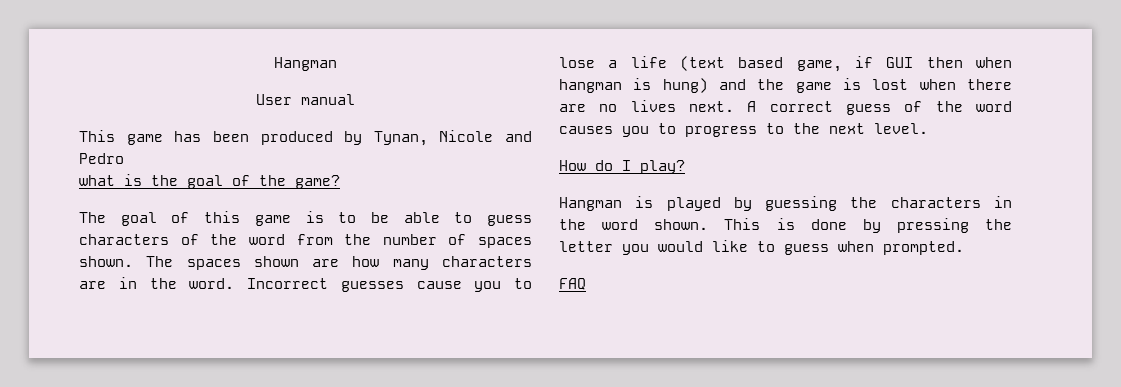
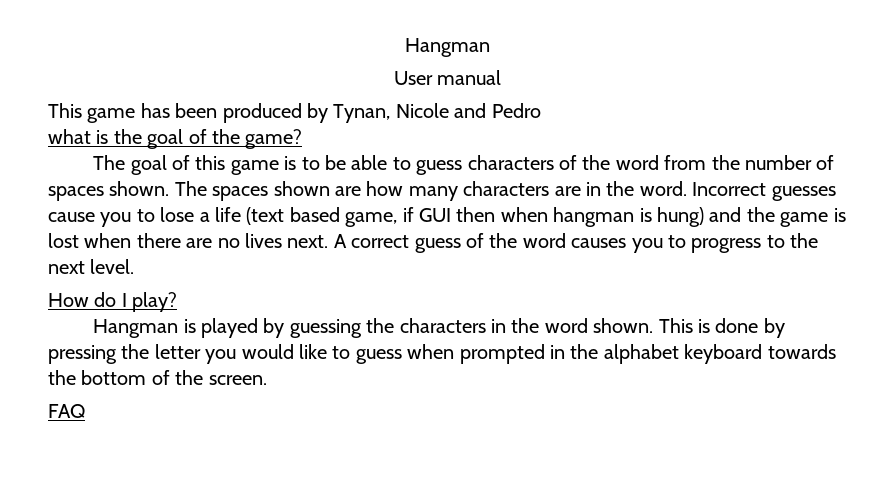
- This is done by pressing the letter you would like to guess when prompted.
+ This is done by pressing the letter you would like to guess when prompted in the alphabet keyboard towards the bottom of the screen.

